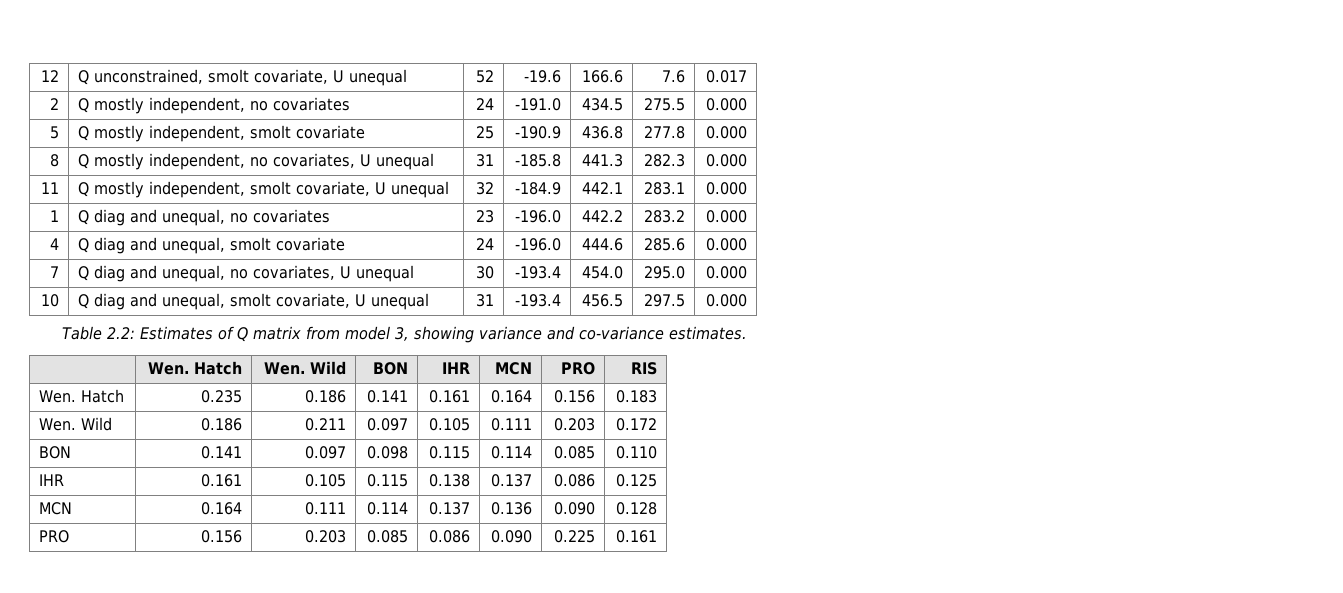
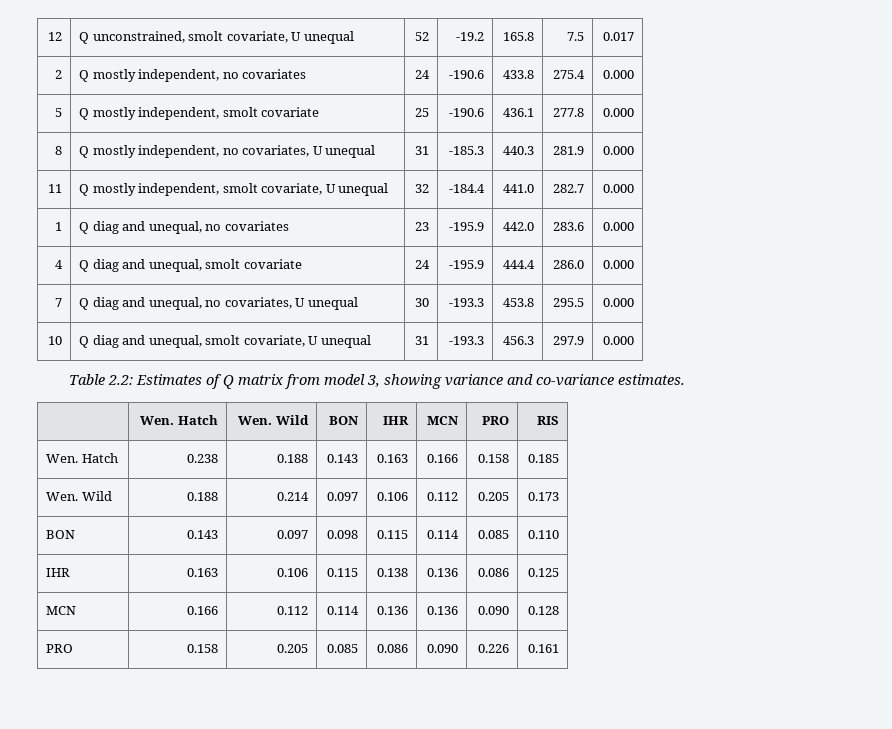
- 12 | Q unconstrained, smolt covariate, U unequal | 52 | -19.6 | 166.6 | 7.6 | 0.017
+ 12 | Q unconstrained, smolt covariate, U unequal | 52 | -19.2 | 165.8 | 7.5 | 0.017
- 2 | Q mostly independent, no covariates | 24 | -191.0 | 434.5 | 275.5 | 0.000
+ 2 | Q mostly independent, no covariates | 24 | -190.6 | 433.8 | 275.4 | 0.000
- 5 | Q mostly independent, smolt covariate | 25 | -190.9 | 436.8 | 277.8 | 0.000
+ 5 | Q mostly independent, smolt covariate | 25 | -190.6 | 436.1 | 277.8 | 0.000
- 8 | Q mostly independent, no covariates, U unequal | 31 | -185.8 | 441.3 | 282.3 | 0.000
+ 8 | Q mostly independent, no covariates, U unequal | 31 | -185.3 | 440.3 | 281.9 | 0.000
- 11 | Q mostly independent, smolt covariate, U unequal | 32 | -184.9 | 442.1 | 283.1 | 0.000
+ 11 | Q mostly independent, smolt covariate, U unequal | 32 | -184.4 | 441.0 | 282.7 | 0.000
- 1 | Q diag and unequal, no covariates | 23 | -196.0 | 442.2 | 283.2 | 0.000
+ 1 | Q diag and unequal, no covariates | 23 | -195.9 | 442.0 | 283.6 | 0.000
- 4 | Q diag and unequal, smolt covariate | 24 | -196.0 | 444.6 | 285.6 | 0.000
+ 4 | Q diag and unequal, smolt covariate | 24 | -195.9 | 444.4 | 286.0 | 0.000
- 7 | Q diag and unequal, no covariates, U unequal | 30 | -193.4 | 454.0 | 295.0 | 0.000
+ 7 | Q diag and unequal, no covariates, U unequal | 30 | -193.3 | 453.8 | 295.5 | 0.000
- 10 | Q diag and unequal, smolt covariate, U unequal | 31 | -193.4 | 456.5 | 297.5 | 0.000
+ 10 | Q diag and unequal, smolt covariate, U unequal | 31 | -193.3 | 456.3 | 297.9 | 0.000
- Wen. Hatch | 0.235 | 0.186 | 0.141 | 0.161 | 0.164 | 0.156 | 0.183
- Wen. Wild | 0.186 | 0.211 | 0.097 | 0.105 | 0.111 | 0.203 | 0.172
- BON | 0.141 | 0.097 | 0.098 | 0.115 | 0.114 | 0.085 | 0.110
+ Wen. Hatch | 0.238 | 0.188 | 0.143 | 0.163 | 0.166 | 0.158 | 0.185
+ Wen. Wild | 0.188 | 0.214 | 0.097 | 0.106 | 0.112 | 0.205 | 0.173
+ BON | 0.143 | 0.097 | 0.098 | 0.115 | 0.114 | 0.085 | 0.110
- IHR | 0.161 | 0.105 | 0.115 | 0.138 | 0.137 | 0.086 | 0.125
+ IHR | 0.163 | 0.106 | 0.115 | 0.138 | 0.136 | 0.086 | 0.125
- MCN | 0.164 | 0.111 | 0.114 | 0.137 | 0.136 | 0.090 | 0.128
+ MCN | 0.166 | 0.112 | 0.114 | 0.136 | 0.136 | 0.090 | 0.128
- PRO | 0.156 | 0.203 | 0.085 | 0.086 | 0.090 | 0.225 | 0.161
+ PRO | 0.158 | 0.205 | 0.085 | 0.086 | 0.090 | 0.226 | 0.161

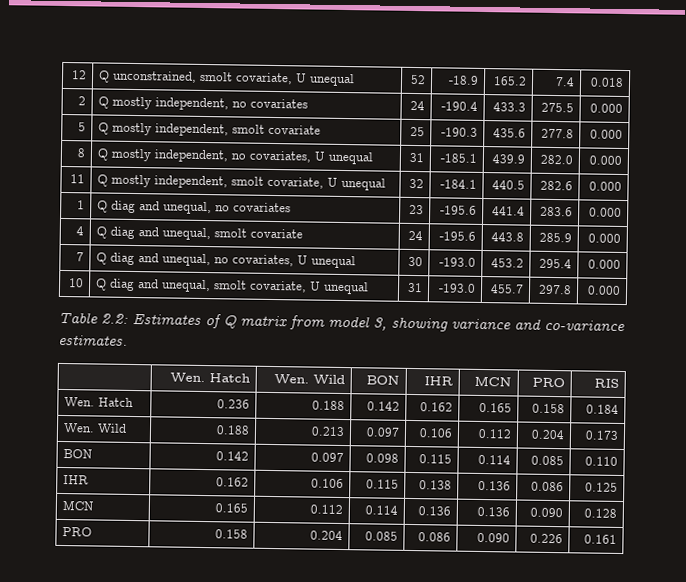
- 12 | Q unconstrained, smolt covariate, U unequal | 52 | -19.2 | 165.8 | 7.5 | 0.017
+ 12 | Q unconstrained, smolt covariate, U unequal | 52 | -18.9 | 165.2 | 7.4 | 0.018
- 2 | Q mostly independent, no covariates | 24 | -190.6 | 433.8 | 275.4 | 0.000
+ 2 | Q mostly independent, no covariates | 24 | -190.4 | 433.3 | 275.5 | 0.000
- 5 | Q mostly independent, smolt covariate | 25 | -190.6 | 436.1 | 277.8 | 0.000
+ 5 | Q mostly independent, smolt covariate | 25 | -190.3 | 435.6 | 277.8 | 0.000
- 8 | Q mostly independent, no covariates, U unequal | 31 | -185.3 | 440.3 | 281.9 | 0.000
+ 8 | Q mostly independent, no covariates, U unequal | 31 | -185.1 | 439.9 | 282.0 | 0.000
- 11 | Q mostly independent, smolt covariate, U unequal | 32 | -184.4 | 441.0 | 282.7 | 0.000
+ 11 | Q mostly independent, smolt covariate, U unequal | 32 | -184.1 | 440.5 | 282.6 | 0.000
- 1 | Q diag and unequal, no covariates | 23 | -195.9 | 442.0 | 283.6 | 0.000
+ 1 | Q diag and unequal, no covariates | 23 | -195.6 | 441.4 | 283.6 | 0.000
- 4 | Q diag and unequal, smolt covariate | 24 | -195.9 | 444.4 | 286.0 | 0.000
+ 4 | Q diag and unequal, smolt covariate | 24 | -195.6 | 443.8 | 285.9 | 0.000
- 7 | Q diag and unequal, no covariates, U unequal | 30 | -193.3 | 453.8 | 295.5 | 0.000
+ 7 | Q diag and unequal, no covariates, U unequal | 30 | -193.0 | 453.2 | 295.4 | 0.000
- 10 | Q diag and unequal, smolt covariate, U unequal | 31 | -193.3 | 456.3 | 297.9 | 0.000
+ 10 | Q diag and unequal, smolt covariate, U unequal | 31 | -193.0 | 455.7 | 297.8 | 0.000
- Wen. Hatch | 0.238 | 0.188 | 0.143 | 0.163 | 0.166 | 0.158 | 0.185
+ Wen. Hatch | 0.236 | 0.188 | 0.142 | 0.162 | 0.165 | 0.158 | 0.184
- Wen. Wild | 0.188 | 0.214 | 0.097 | 0.106 | 0.112 | 0.205 | 0.173
+ Wen. Wild | 0.188 | 0.213 | 0.097 | 0.106 | 0.112 | 0.204 | 0.173
- BON | 0.143 | 0.097 | 0.098 | 0.115 | 0.114 | 0.085 | 0.110
+ BON | 0.142 | 0.097 | 0.098 | 0.115 | 0.114 | 0.085 | 0.110
- IHR | 0.163 | 0.106 | 0.115 | 0.138 | 0.136 | 0.086 | 0.125
+ IHR | 0.162 | 0.106 | 0.115 | 0.138 | 0.136 | 0.086 | 0.125
- MCN | 0.166 | 0.112 | 0.114 | 0.136 | 0.136 | 0.090 | 0.128
+ MCN | 0.165 | 0.112 | 0.114 | 0.136 | 0.136 | 0.090 | 0.128
- PRO | 0.158 | 0.205 | 0.085 | 0.086 | 0.090 | 0.226 | 0.161
+ PRO | 0.158 | 0.204 | 0.085 | 0.086 | 0.090 | 0.226 | 0.161

